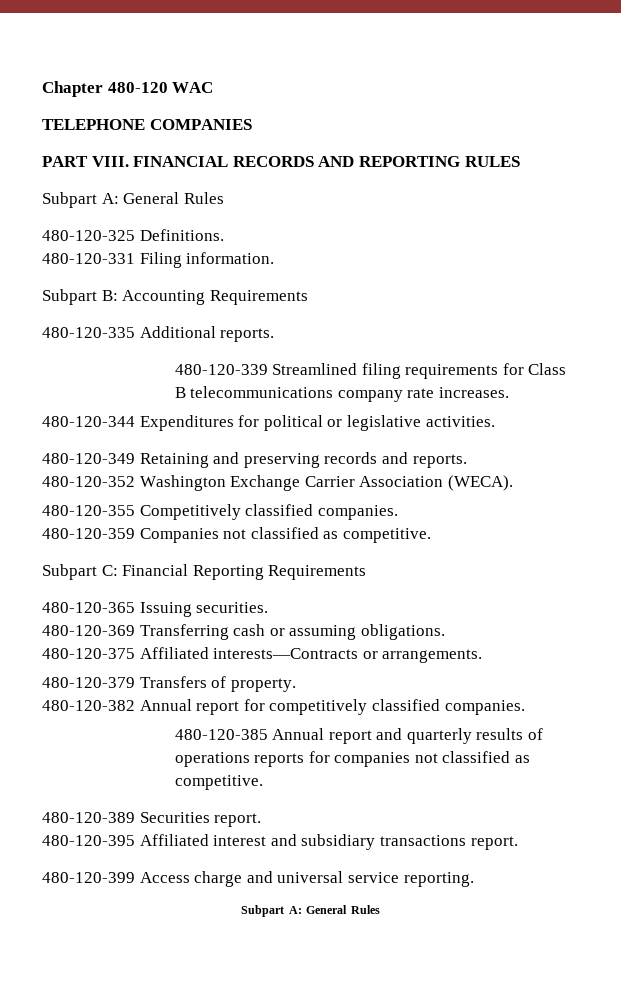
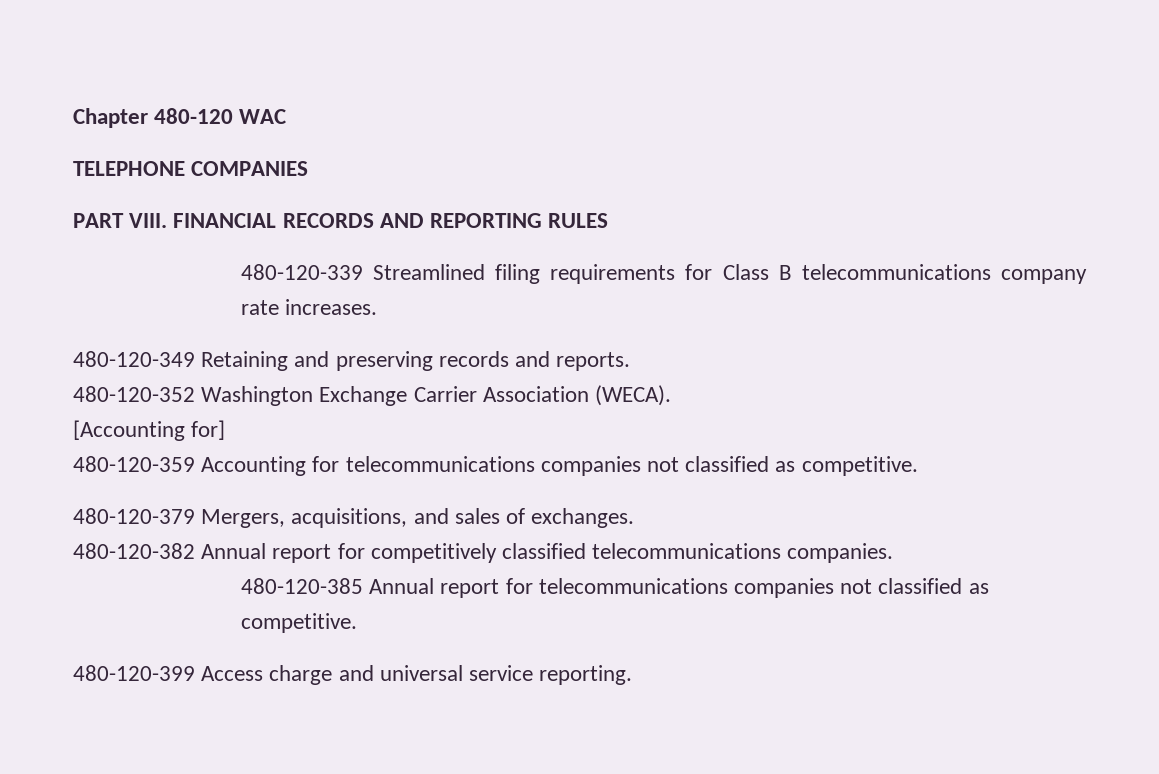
  FINANCIAL RECORDS AND REPORTING RULES
- Subpart A: General Rules
- 480-120-325 Definitions.
- 480-120-331 Filing information.
- Subpart B: Accounting Requirements
- 480-120-335 Additional reports.
- 480-120-344 Expenditures for political or legislative activities.
- 480-120-355 Competitively classified companies.
- 480-120-359 Companies not classified as competitive.
- Subpart C: Financial Reporting Requirements
- 480-120-365 Issuing securities.
- 480-120-369 Transferring cash or assuming obligations.
- 480-120-375 Affiliated interests—Contracts or arrangements.
- 480-120-379 Transfers of property.
+ [Accounting for]
+ 480-120-359 Accounting for telecommunications companies not classified as competitive.
+ 480-120-379 Mergers, acquisitions, and sales of exchanges.
- 480-120-382 Annual report for competitively classified companies.
+ 480-120-382 Annual report for competitively classified telecommunications companies.
- 480-120-385 Annual report and quarterly results of operations reports for companies not classified as competitive.
- 480-120-389 Securities report.
- 480-120-395 Affiliated interest and subsidiary transactions report.
+ 480-120-385 Annual report for telecommunications companies not classified as competitive.
  480-120-399 Access charge and universal service reporting.
- Subpart A: General Rules

